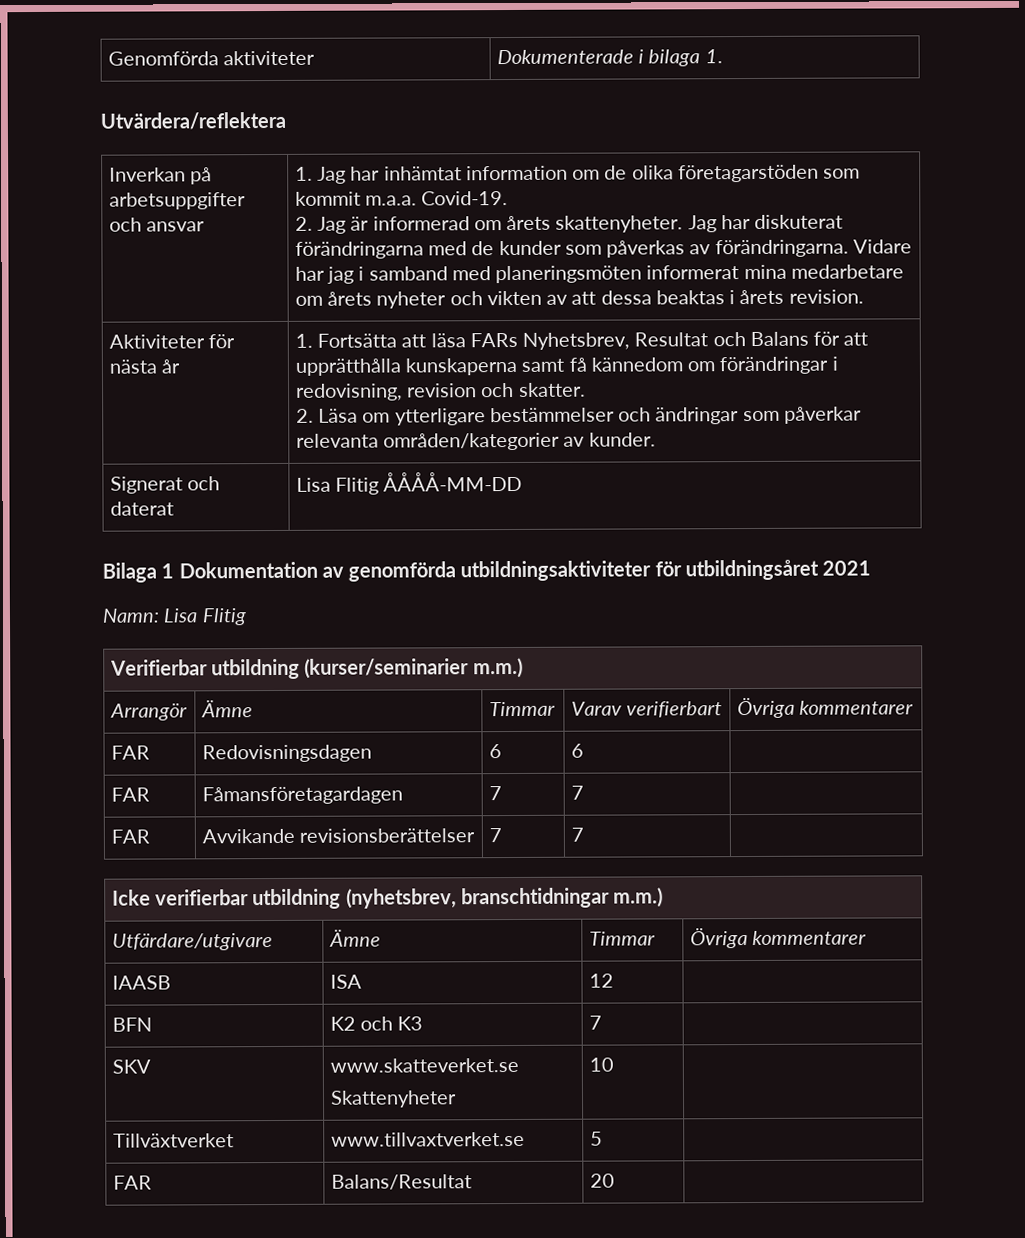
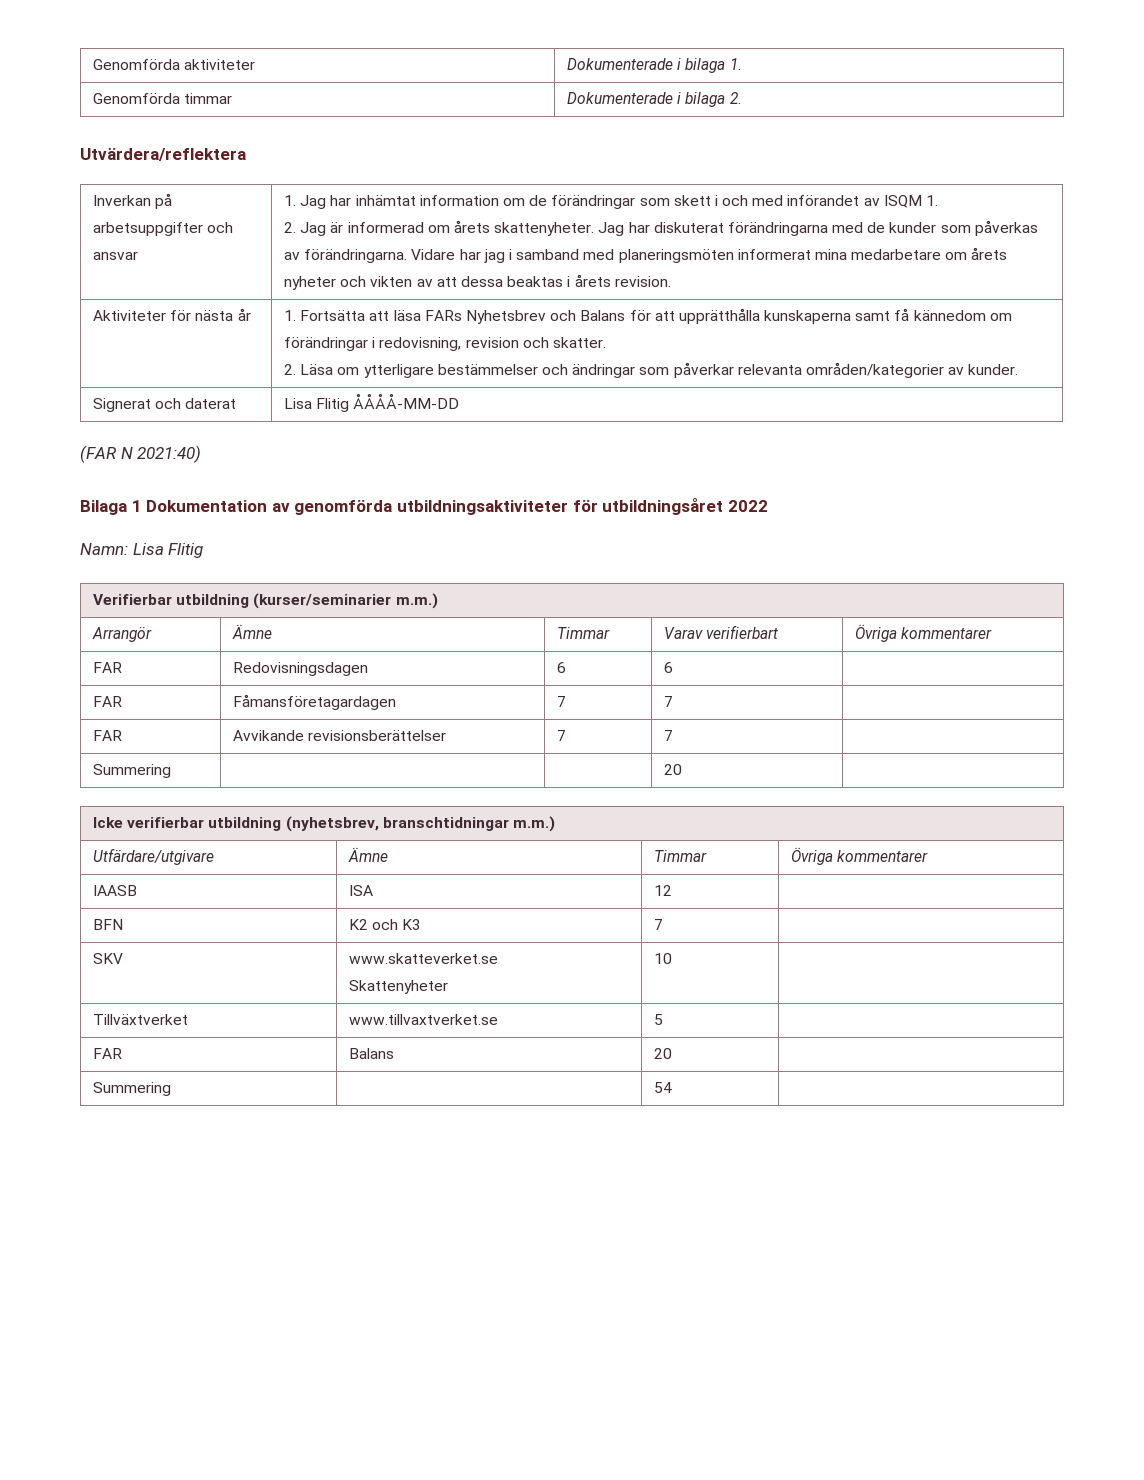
+ Genomförda timmar | Dokumenterade i bilaga 2.
- 1. Jag har inhämtat information om de olika företagarstöden som kommit m.a.a. Covid-19.
+ 1. Jag har inhämtat information om de förändringar som skett i och med införandet av ISQM 1.
- Aktiviteter för nästa år | 1. Fortsätta att läsa FARs Nyhetsbrev, Resultat och Balans för att upprätthålla kunskaperna samt få kännedom om förändringar i redovisning, revision och skatter.
+ Aktiviteter för nästa år | 1. Fortsätta att läsa FARs Nyhetsbrev och Balans för att upprätthålla kunskaperna samt få kännedom om förändringar i redovisning, revision och skatter.
+ (FAR N 2021:40)
- Bilaga 1 Dokumentation av genomförda utbildningsaktiviteter för utbildningsåret 2021
+ Bilaga 1 Dokumentation av genomförda utbildningsaktiviteter för utbildningsåret 2022
+ Summering | | | 20 |
- FAR | Balans/Resultat | 20 |
+ FAR | Balans | 20 |
+ Summering | | 54 |

